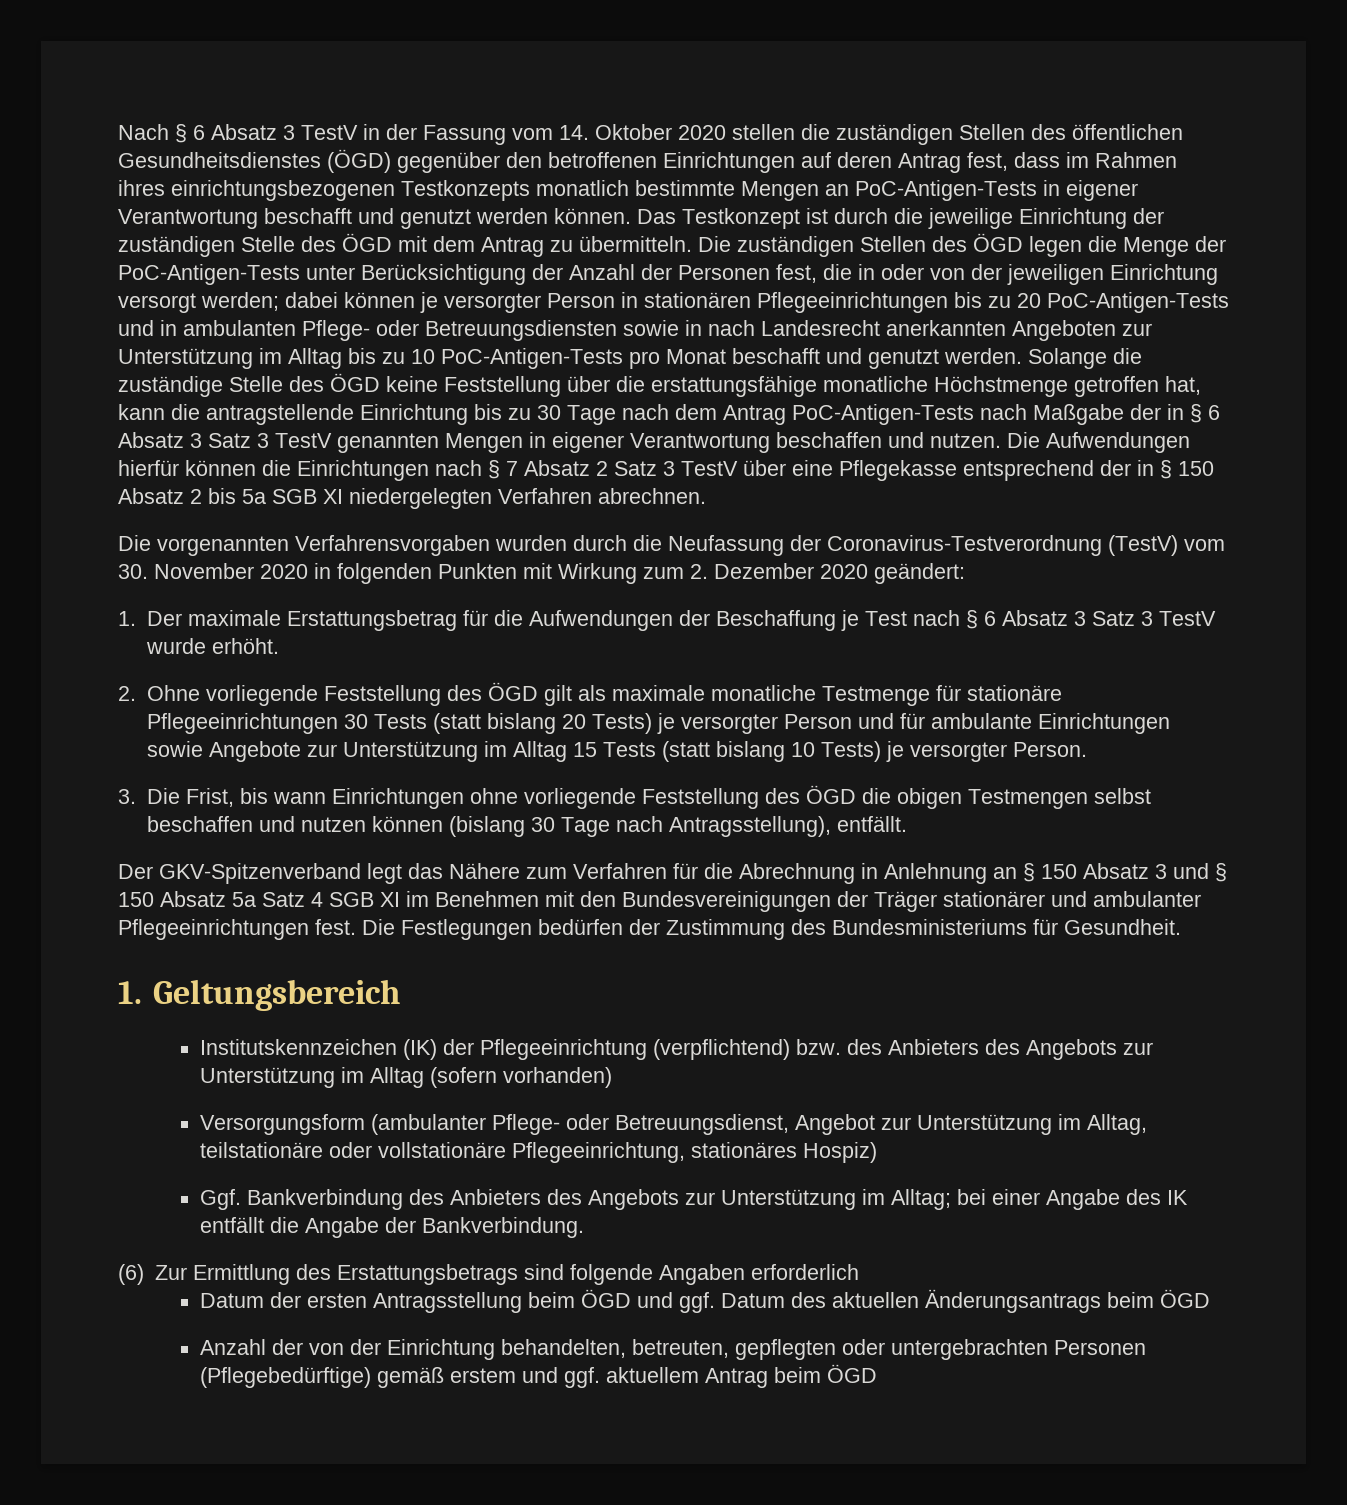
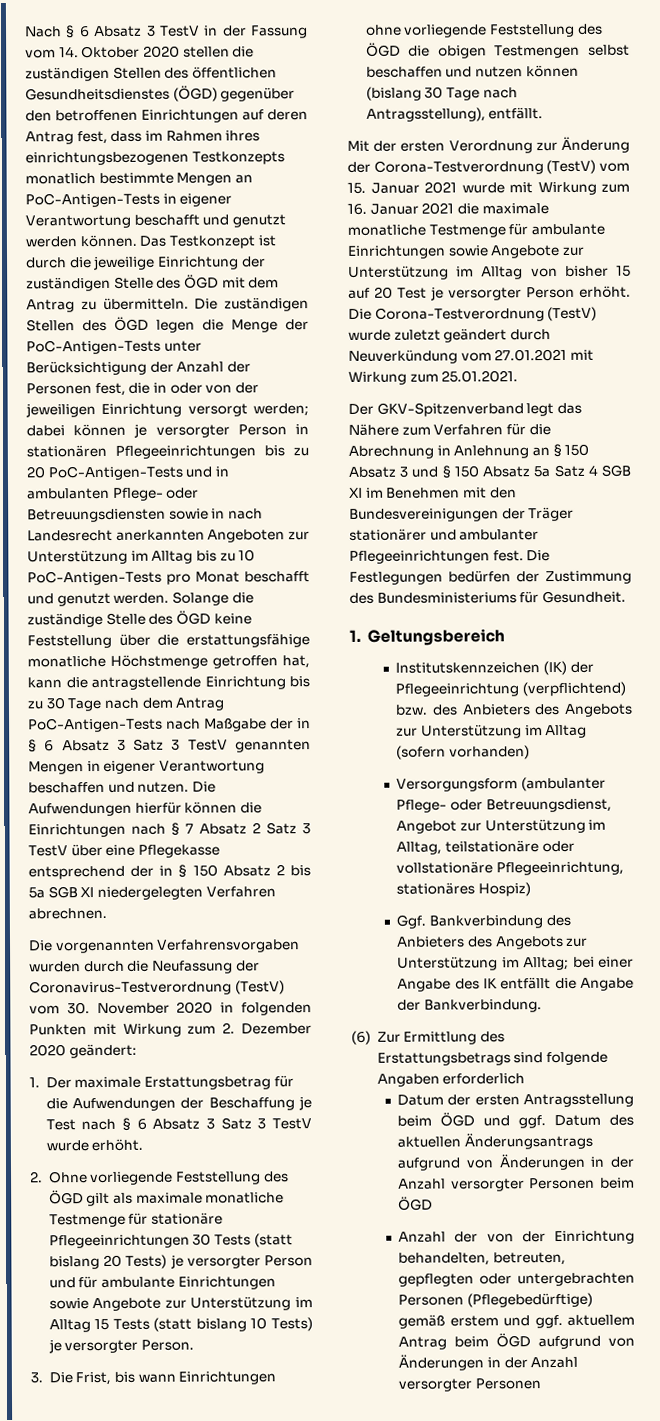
+ Mit der ersten Verordnung zur Änderung der Corona-Testverordnung (TestV) vom 15. Januar 2021 wurde mit Wirkung zum 16. Januar 2021 die maximale monatliche Testmenge für ambulante Einrichtungen sowie Angebote zur Unterstützung im Alltag von bisher 15 auf 20 Test je versorgter Person erhöht. Die Corona-Testverordnung (TestV) wurde zuletzt geändert durch Neuverkündung vom 27.01.2021 mit Wirkung zum 25.01.2021.
- Datum der ersten Antragsstellung beim ÖGD und ggf. Datum des aktuellen Änderungsantrags beim ÖGD
+ Datum der ersten Antragsstellung beim ÖGD und ggf. Datum des aktuellen Änderungsantrags aufgrund von Änderungen in der Anzahl versorgter Personen beim ÖGD
- Anzahl der von der Einrichtung behandelten, betreuten, gepflegten oder untergebrachten Personen (Pflegebedürftige) gemäß erstem und ggf. aktuellem Antrag beim ÖGD
+ Anzahl der von der Einrichtung behandelten, betreuten, gepflegten oder untergebrachten Personen (Pflegebedürftige) gemäß erstem und ggf. aktuellem Antrag beim ÖGD aufgrund von Änderungen in der Anzahl versorgter Personen

